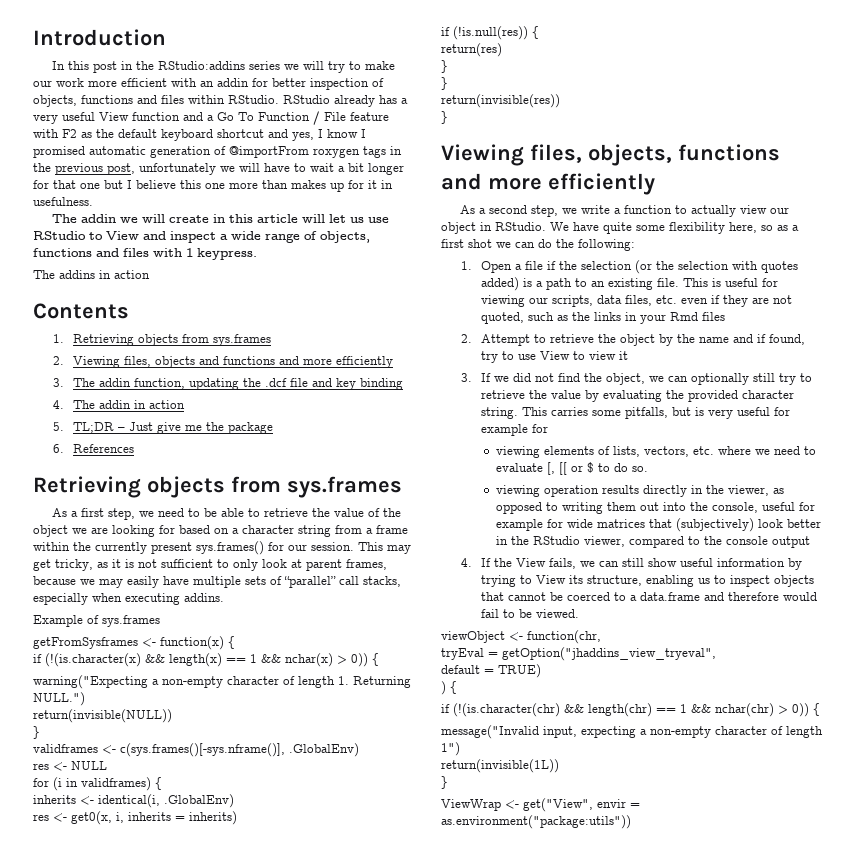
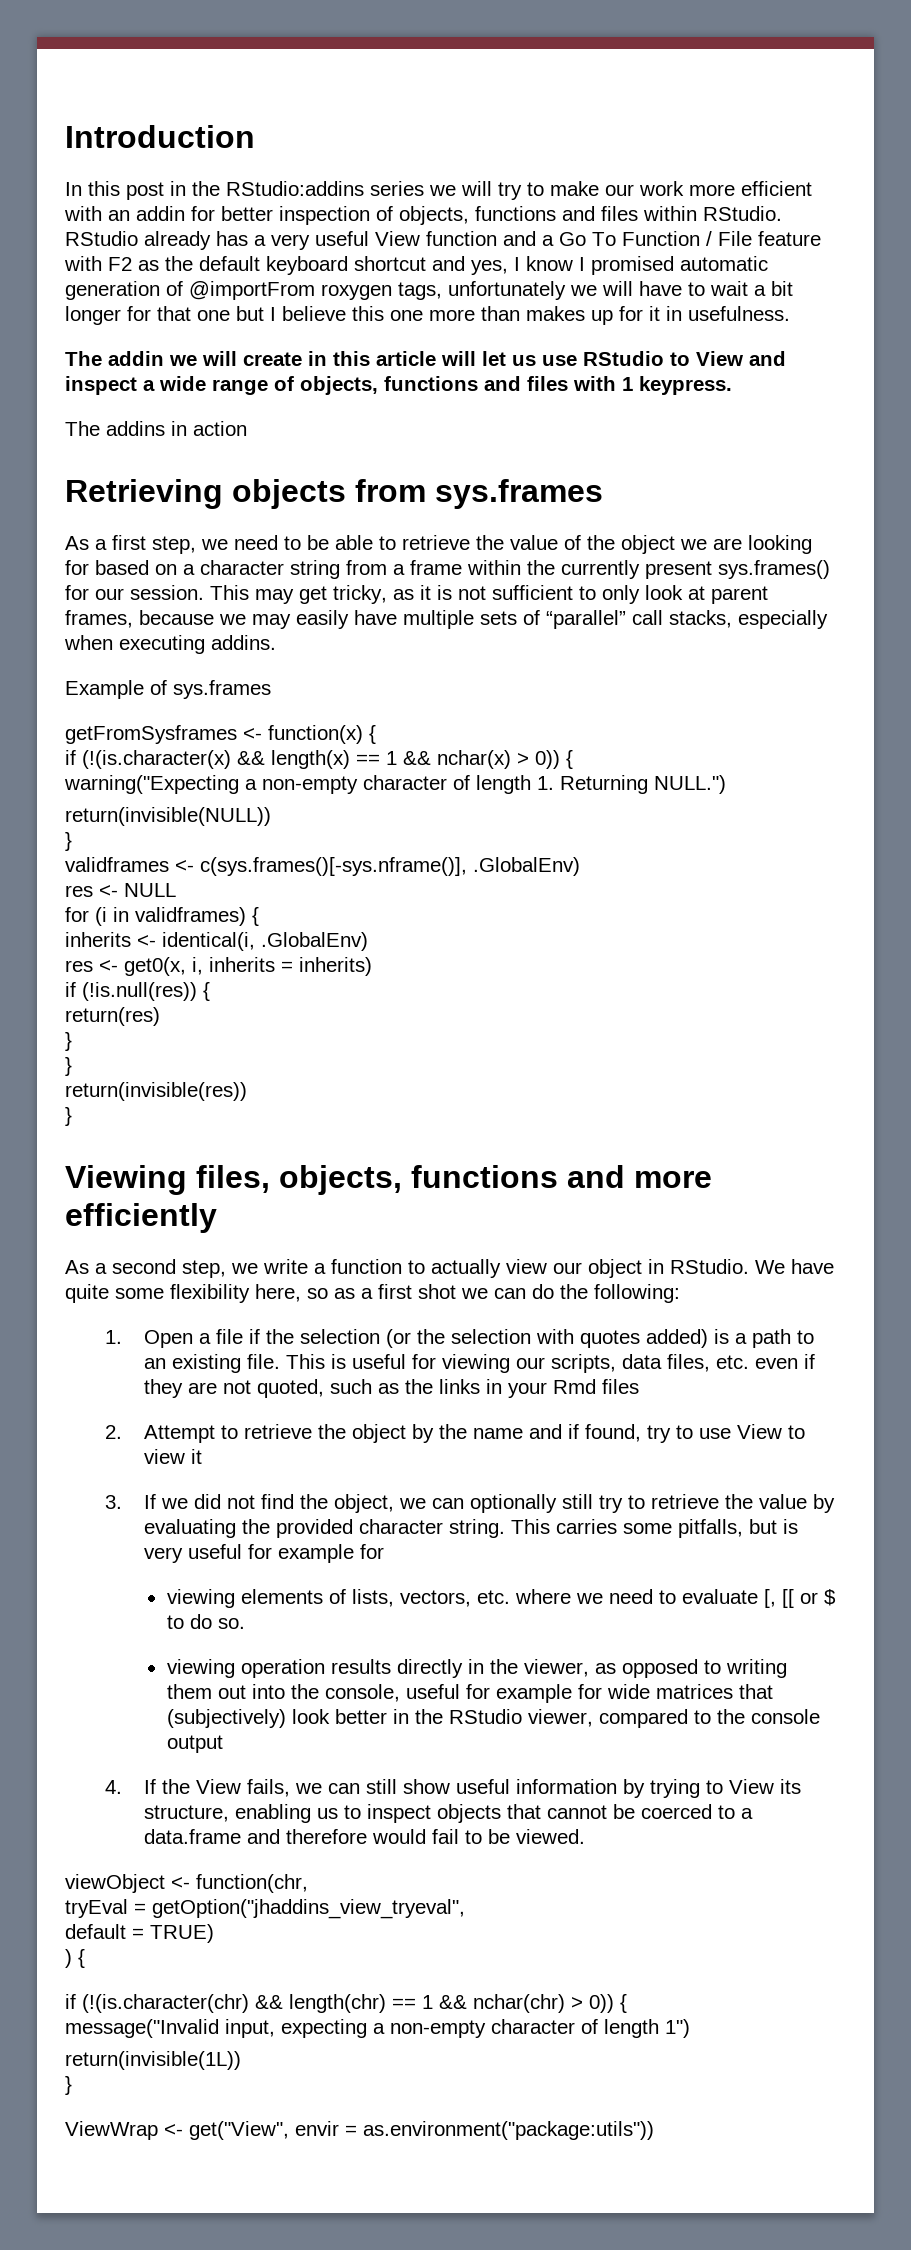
- RStudio already has a very useful View function and a Go To Function / File feature with F2 as the default keyboard shortcut and yes, I know I promised automatic generation of @importFrom roxygen tags in the previous post, unfortunately we will have to wait a bit longer for that one but I believe this one more than makes up for it in usefulness.
+ RStudio already has a very useful View function and a Go To Function / File feature with F2 as the default keyboard shortcut and yes, I know I promised automatic generation of @importFrom roxygen tags, unfortunately we will have to wait a bit longer for that one but I believe this one more than makes up for it in usefulness.
- Contents
- 1. Retrieving objects from sys.frames
- 2. Viewing files, objects and functions and more efficiently
- 3. The addin function, updating the .dcf file and key binding
- 4. The addin in action
- 5. TL;DR – Just give me the package
- 6. References

